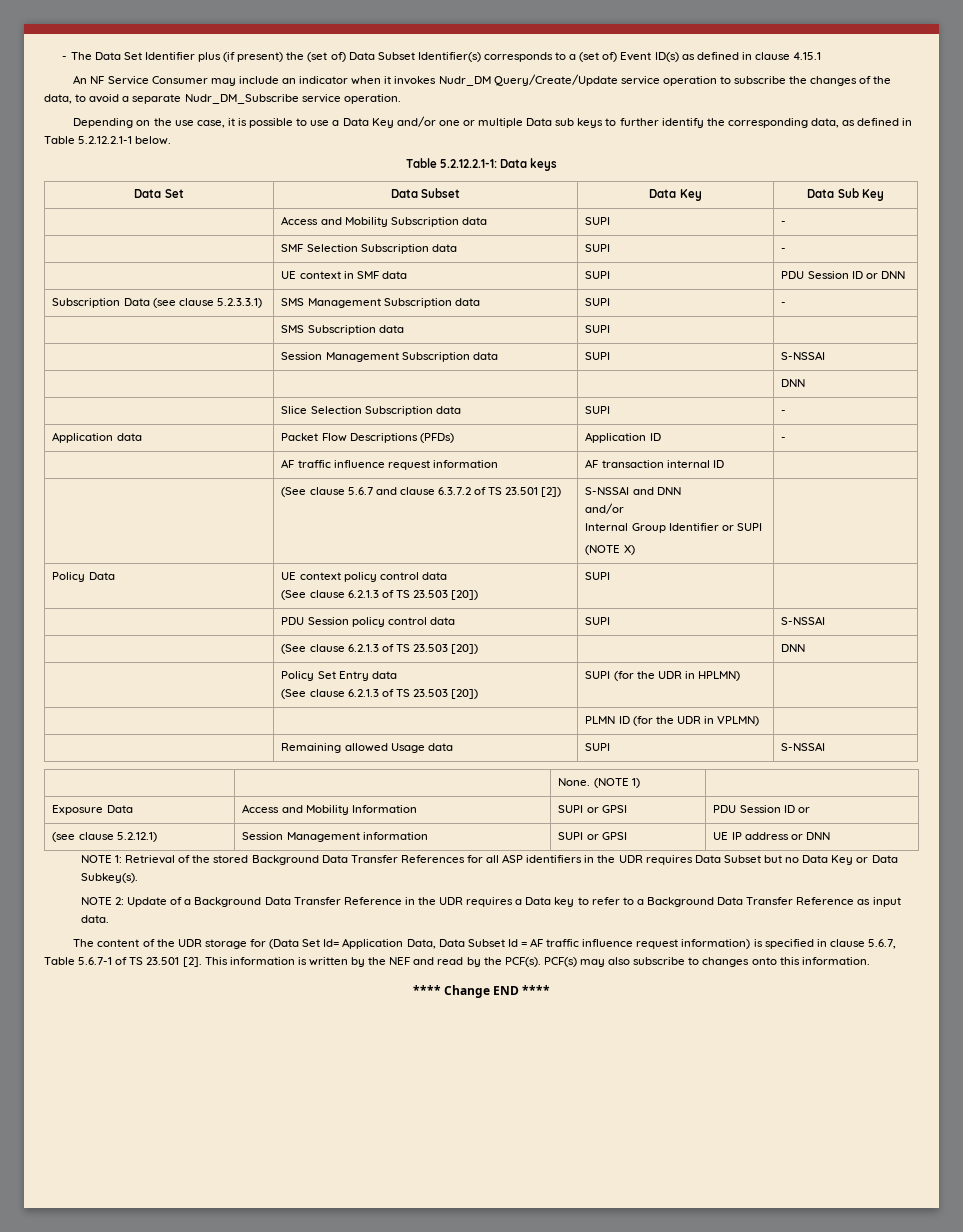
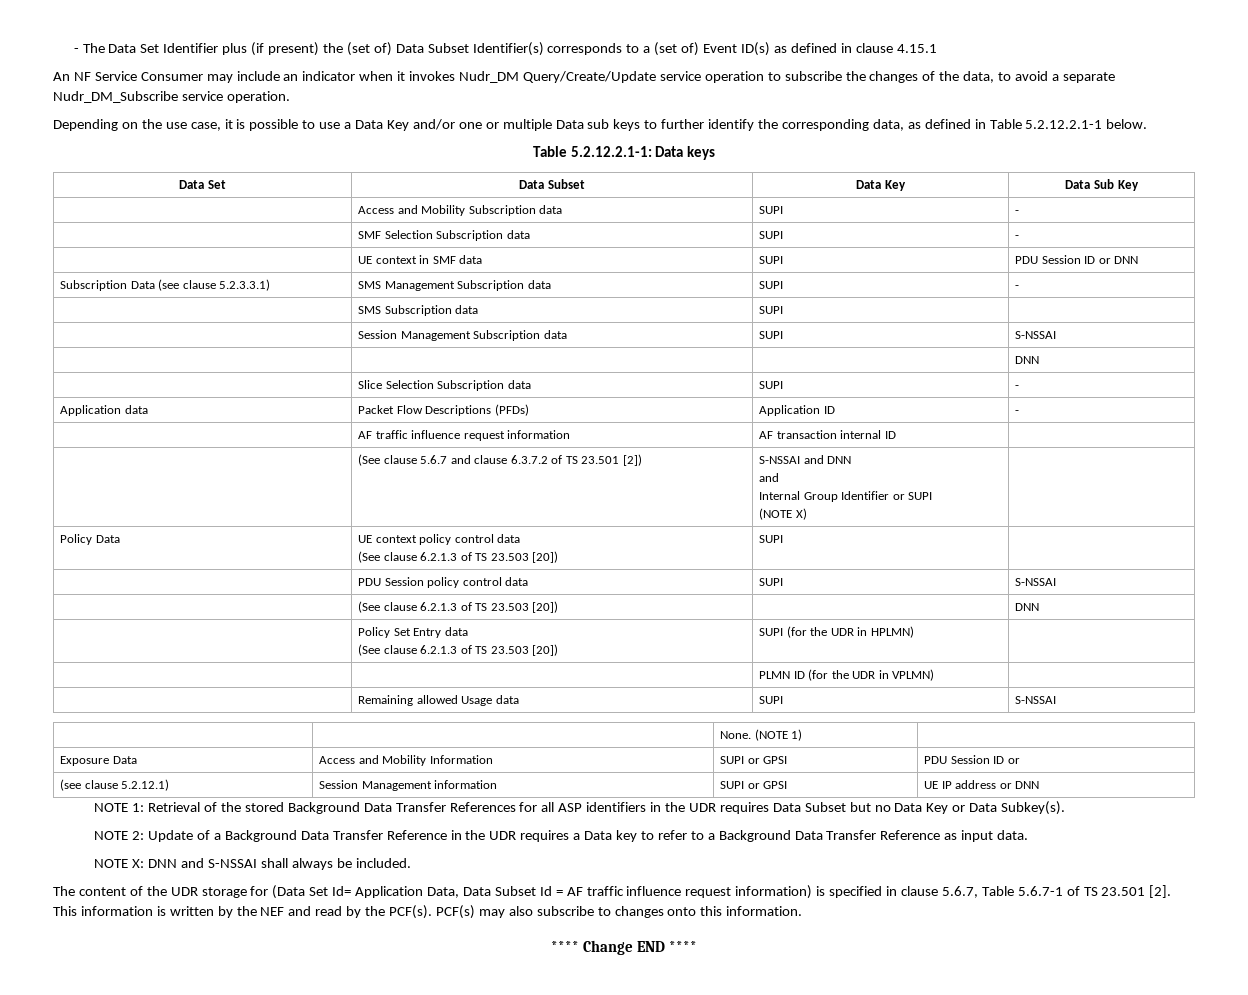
  | (See clause 5.6.7 and clause 6.3.7.2 of TS 23.501 [2]) | S-NSSAI and DNN
- and/or
+ and
+ NOTE X: DNN and S-NSSAI shall always be included.

